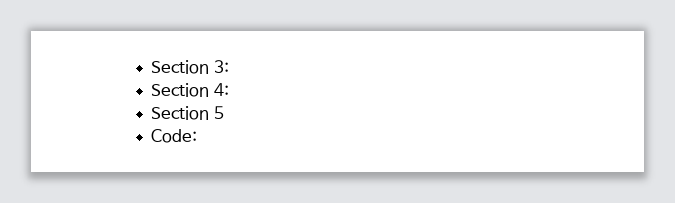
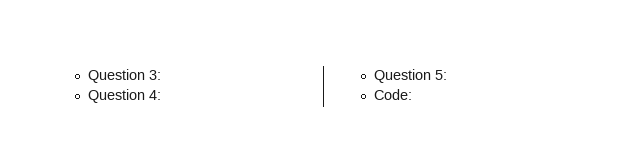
- Section 3:
+ Question 3:
- Section 4:
+ Question 4:
- Section 5
+ Question 5:

